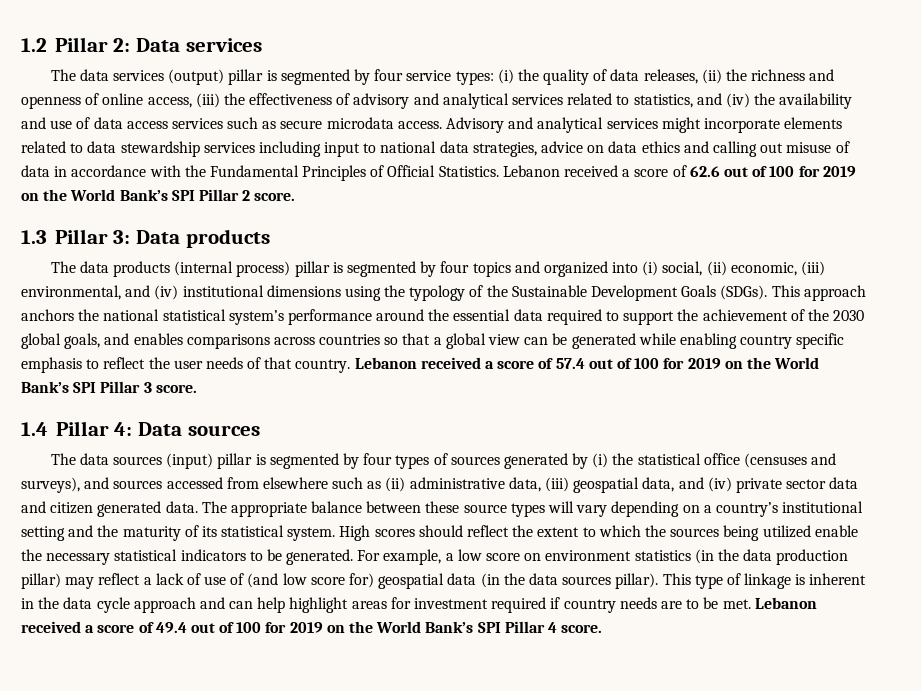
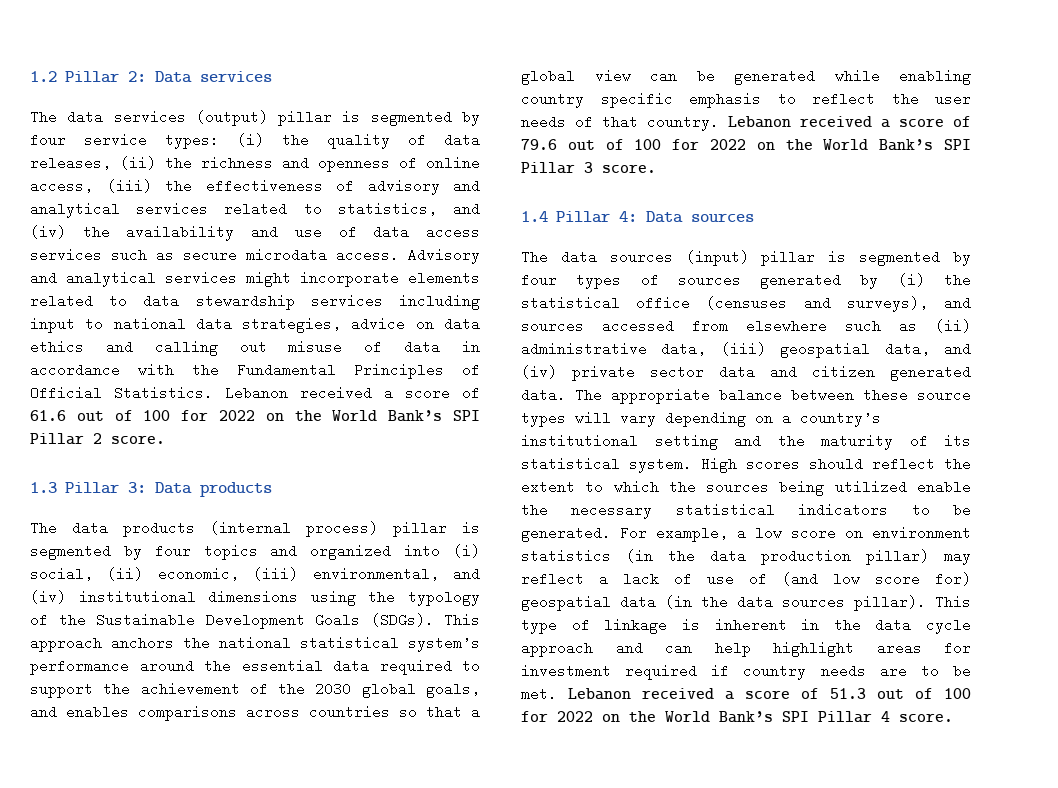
- Lebanon received a score of 62.6 out of 100 for 2019 on the World Bank’s SPI Pillar 2 score.
+ Lebanon received a score of 61.6 out of 100 for 2022 on the World Bank’s SPI Pillar 2 score.
- Lebanon received a score of 57.4 out of 100 for 2019 on the World Bank’s SPI Pillar 3 score.
+ Lebanon received a score of 79.6 out of 100 for 2022 on the World Bank’s SPI Pillar 3 score.
- Lebanon received a score of 49.4 out of 100 for 2019 on the World Bank’s SPI Pillar 4 score.
+ Lebanon received a score of 51.3 out of 100 for 2022 on the World Bank’s SPI Pillar 4 score.

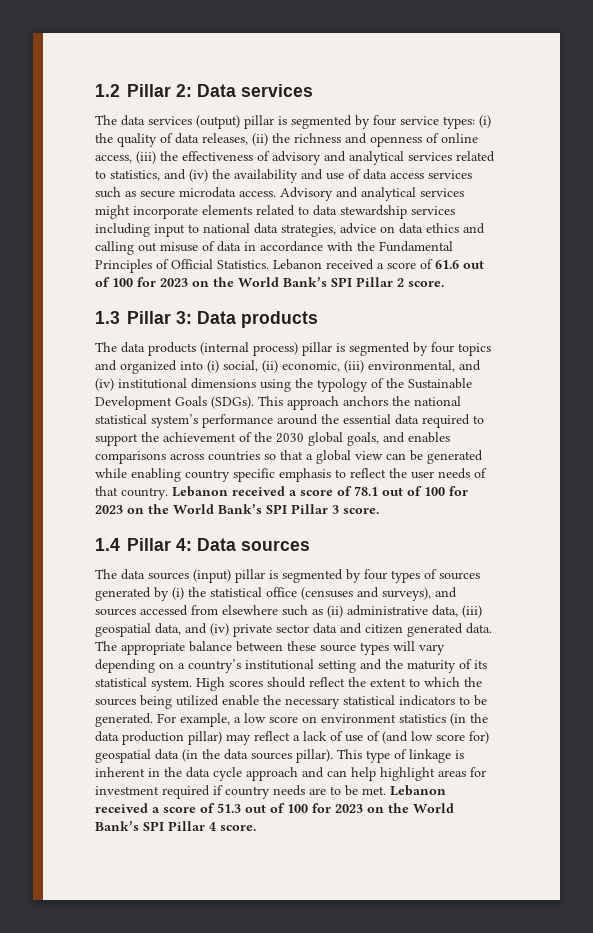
- Lebanon received a score of 61.6 out of 100 for 2022 on the World Bank’s SPI Pillar 2 score.
+ Lebanon received a score of 61.6 out of 100 for 2023 on the World Bank’s SPI Pillar 2 score.
- Lebanon received a score of 79.6 out of 100 for 2022 on the World Bank’s SPI Pillar 3 score.
+ Lebanon received a score of 78.1 out of 100 for 2023 on the World Bank’s SPI Pillar 3 score.
- Lebanon received a score of 51.3 out of 100 for 2022 on the World Bank’s SPI Pillar 4 score.
+ Lebanon received a score of 51.3 out of 100 for 2023 on the World Bank’s SPI Pillar 4 score.

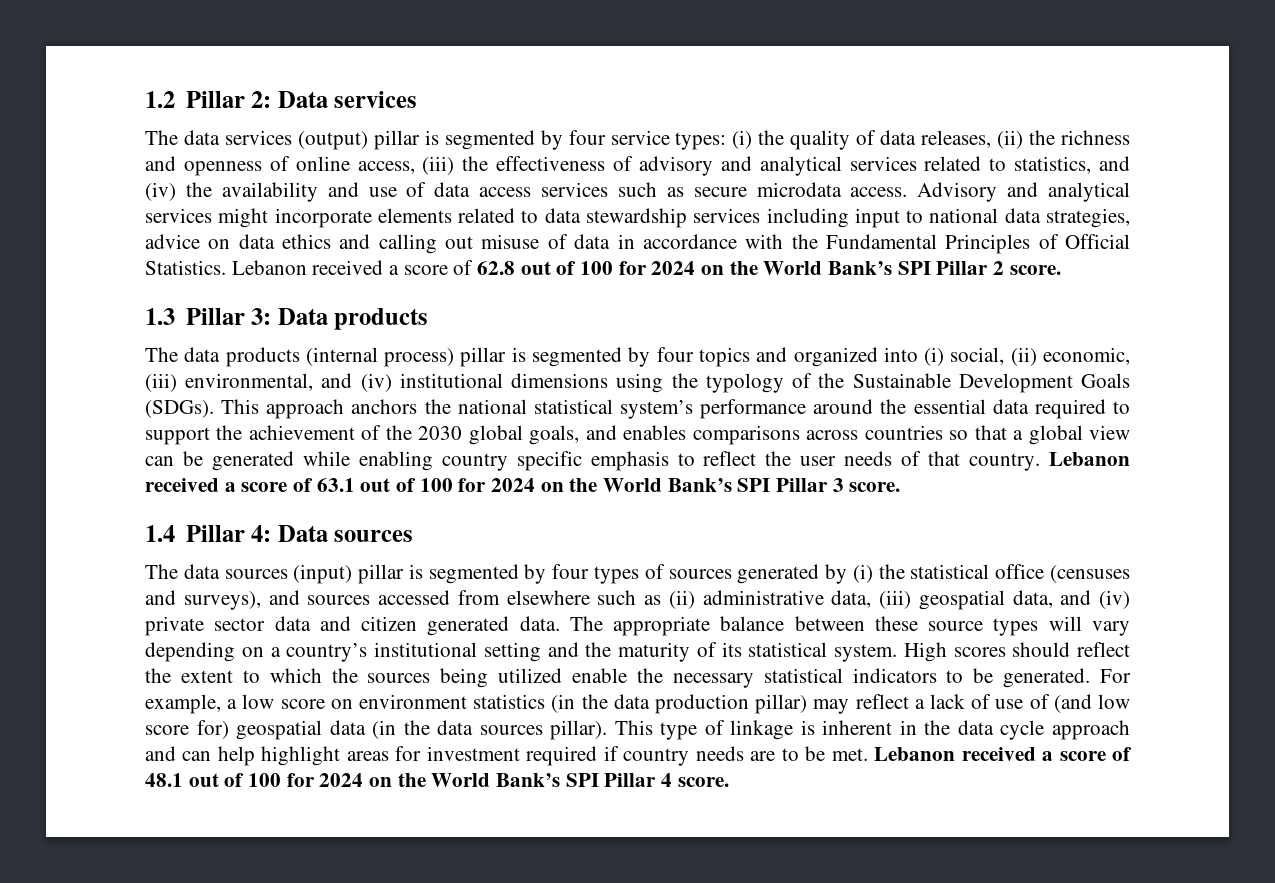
- Lebanon received a score of 61.6 out of 100 for 2023 on the World Bank’s SPI Pillar 2 score.
+ Lebanon received a score of 62.8 out of 100 for 2024 on the World Bank’s SPI Pillar 2 score.
- Lebanon received a score of 78.1 out of 100 for 2023 on the World Bank’s SPI Pillar 3 score.
+ Lebanon received a score of 63.1 out of 100 for 2024 on the World Bank’s SPI Pillar 3 score.
- Lebanon received a score of 51.3 out of 100 for 2023 on the World Bank’s SPI Pillar 4 score.
+ Lebanon received a score of 48.1 out of 100 for 2024 on the World Bank’s SPI Pillar 4 score.

